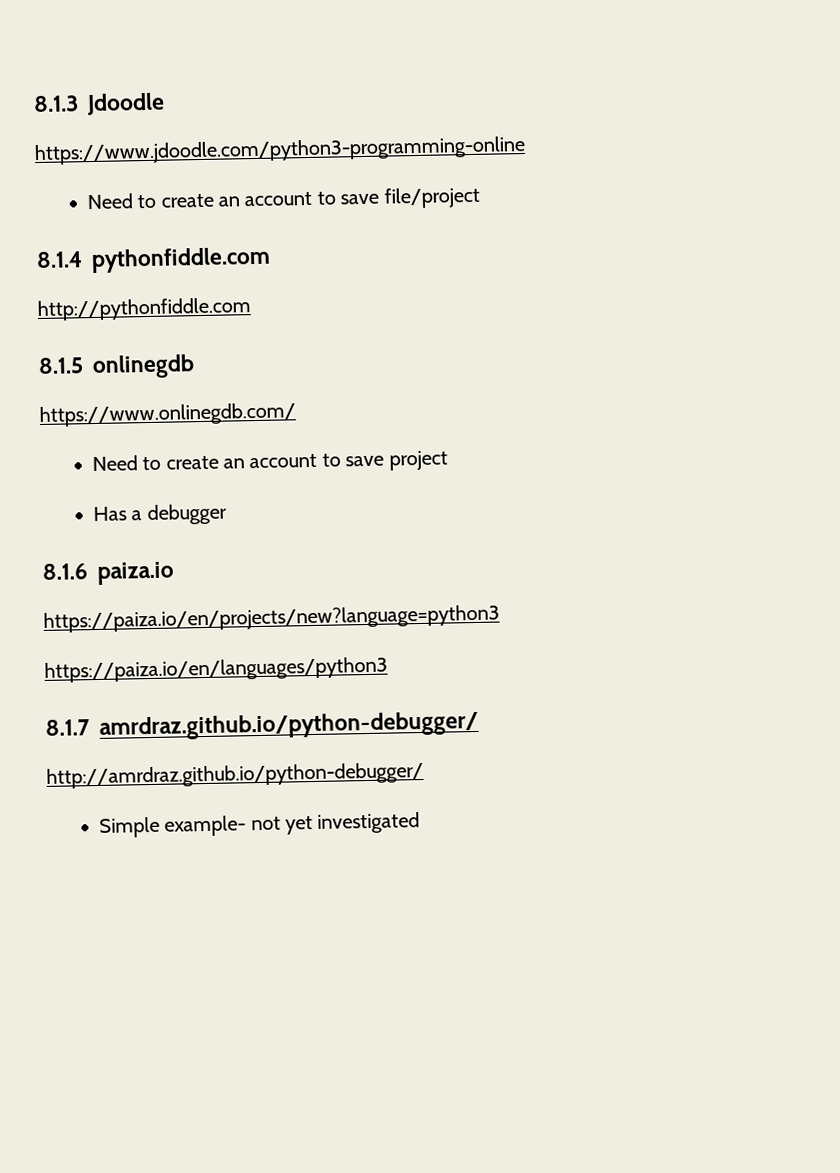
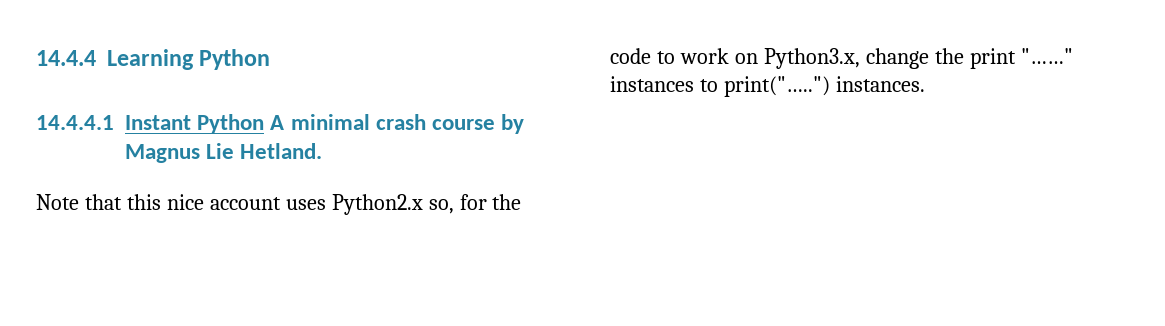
- 8.1.3 Jdoodle
- https://www.jdoodle.com/python3-programming-online
- Need to create an account to save file/project
- 8.1.4 pythonfiddle.com
- http://pythonfiddle.com
- 8.1.5 onlinegdb
- https://www.onlinegdb.com/
- Need to create an account to save project
- Has a debugger
- 8.1.6 paiza.io
- https://paiza.io/en/projects/new?language=python3
- https://paiza.io/en/languages/python3
- 8.1.7 amrdraz.github.io/python-debugger/
- http://amrdraz.github.io/python-debugger/
- Simple example- not yet investigated
+ 14.4.4 Learning Python
+ 14.4.4.1 Instant Python A minimal crash course by Magnus Lie Hetland.
+ Note that this nice account uses Python2.x so, for the code to work on Python3.x, change the print "……" instances to print("…..") instances.

